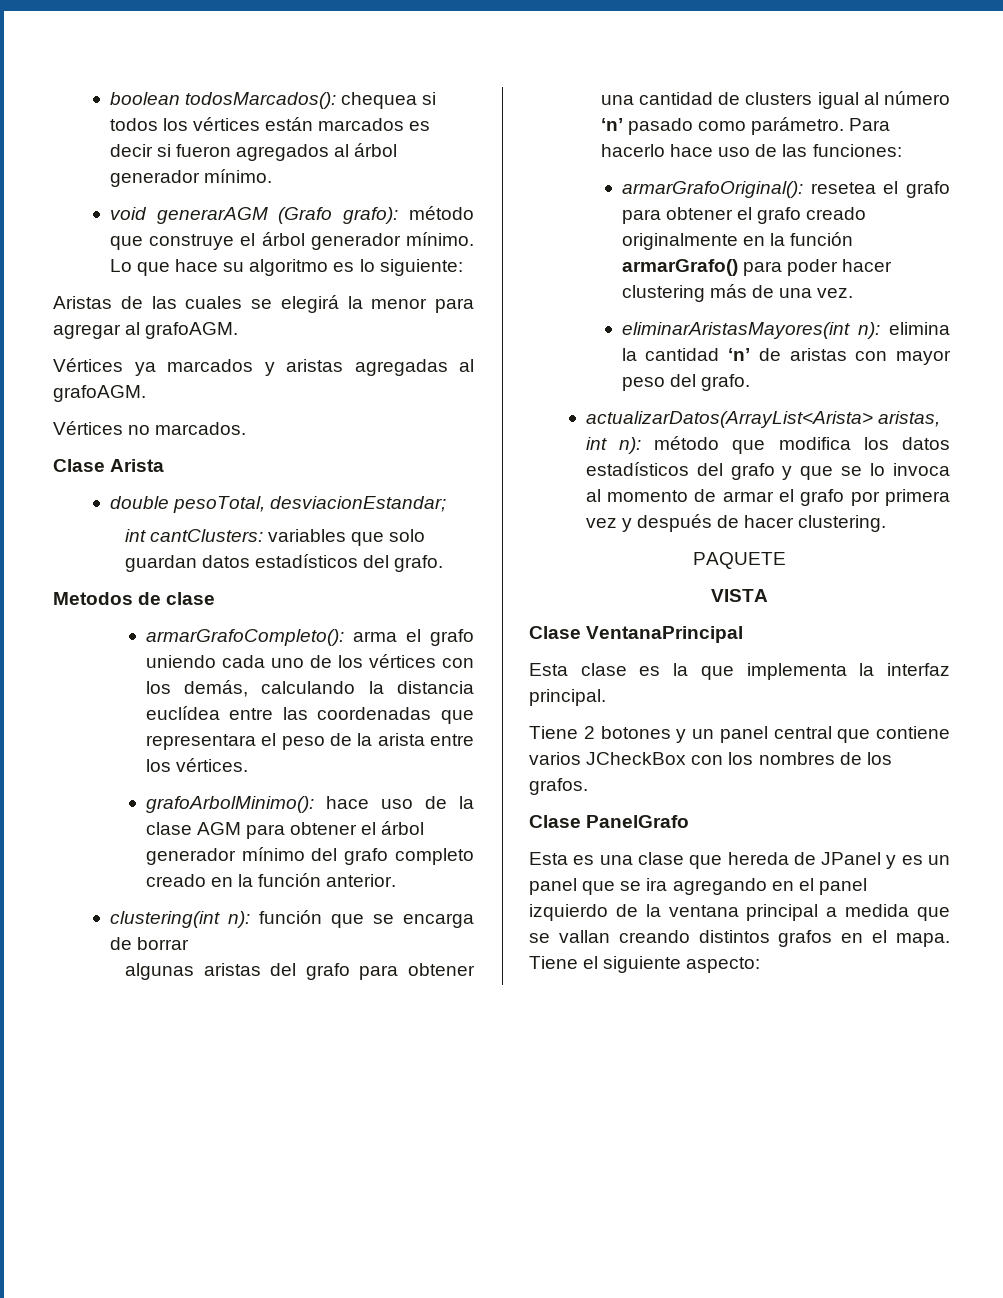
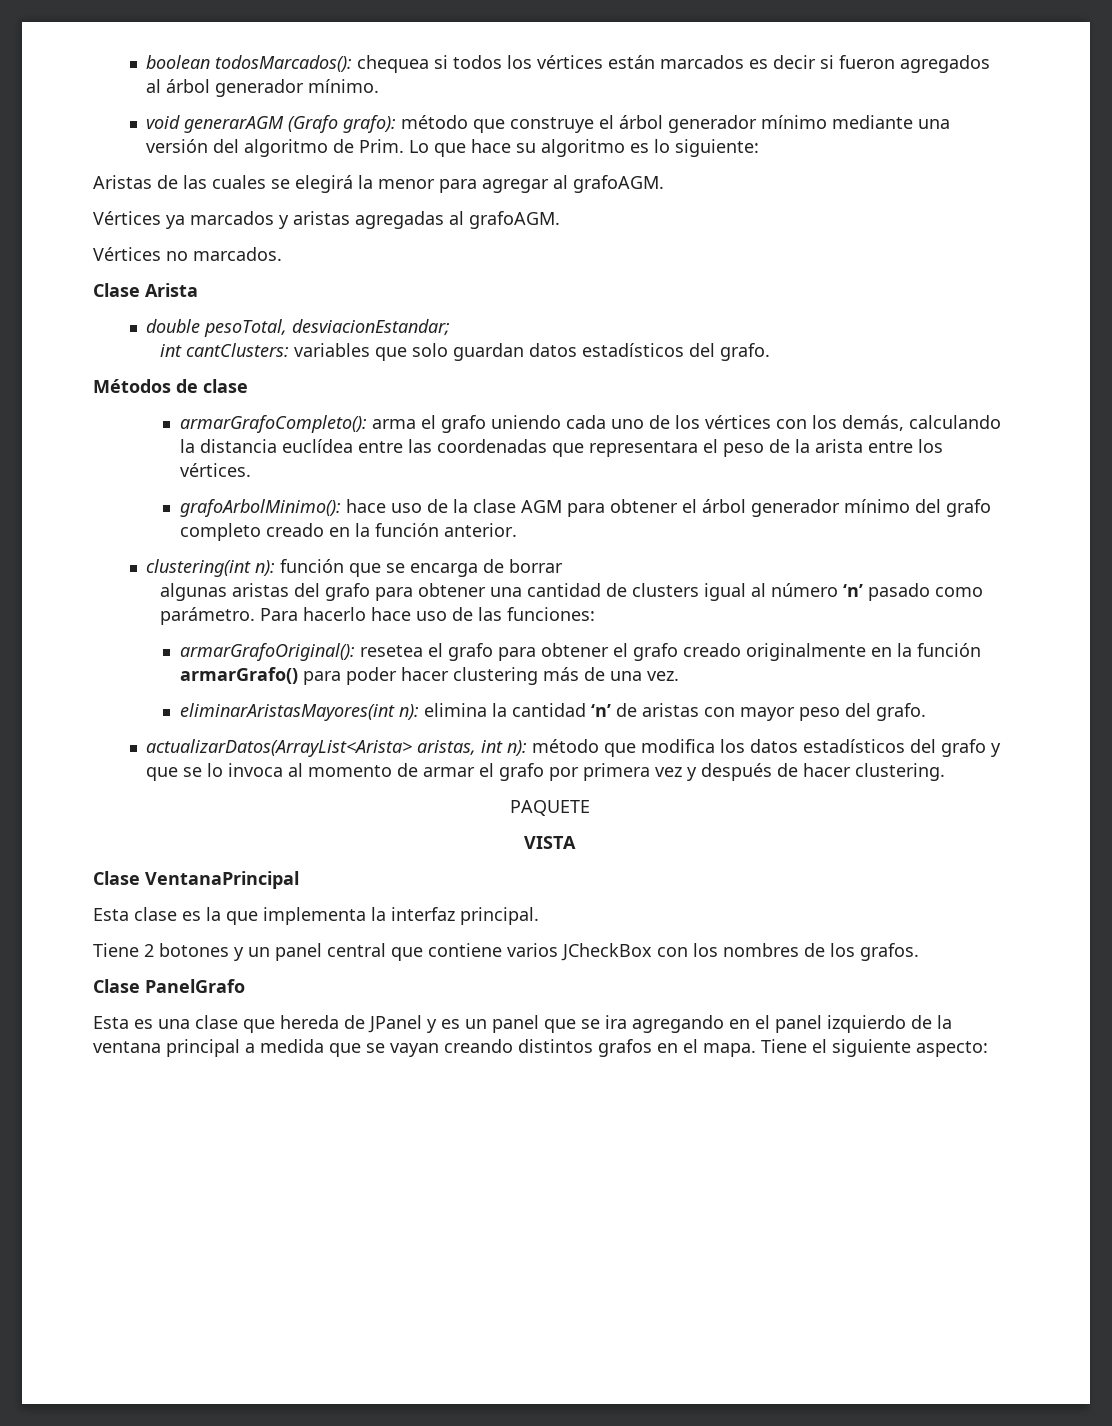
- void generarAGM (Grafo grafo): método que construye el árbol generador mínimo.
+ void generarAGM (Grafo grafo): método que construye el árbol generador mínimo mediante una versión del algoritmo de Prim.
- Metodos de clase
+ Métodos de clase
- Esta es una clase que hereda de JPanel y es un panel que se ira agregando en el panel izquierdo de la ventana principal a medida que se vallan creando distintos grafos en el mapa.
+ Esta es una clase que hereda de JPanel y es un panel que se ira agregando en el panel izquierdo de la ventana principal a medida que se vayan creando distintos grafos en el mapa.

